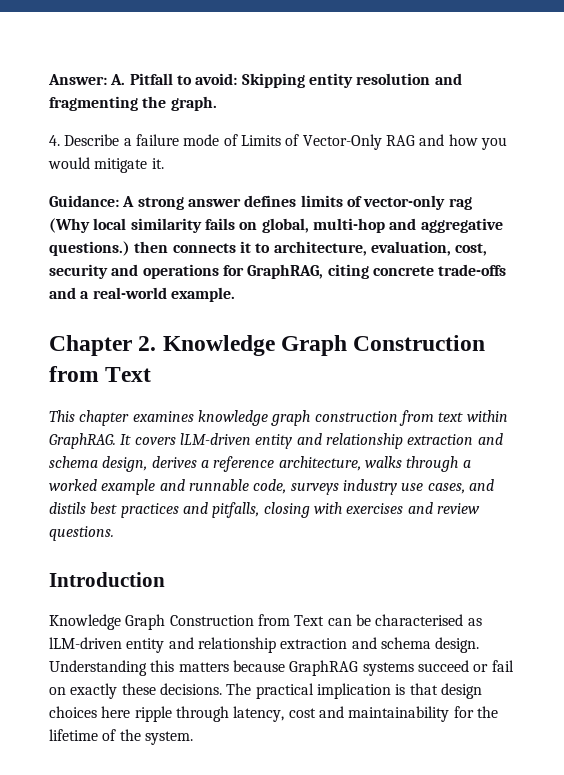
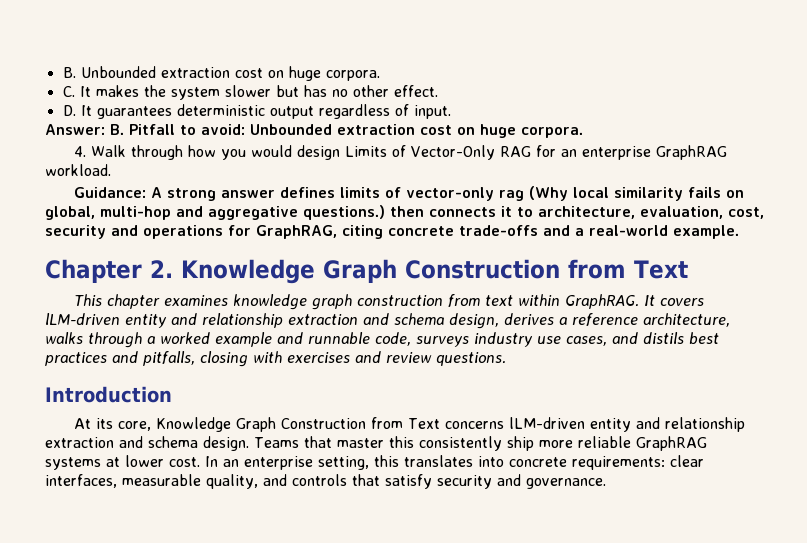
- Answer: A. Pitfall to avoid: Skipping entity resolution and fragmenting the graph.
- 4. Describe a failure mode of Limits of Vector-Only RAG and how you would mitigate it.
+ B. Unbounded extraction cost on huge corpora.
+ C. It makes the system slower but has no other effect.
+ D. It guarantees deterministic output regardless of input.
+ Answer: B. Pitfall to avoid: Unbounded extraction cost on huge corpora.
+ 4. Walk through how you would design Limits of Vector-Only RAG for an enterprise GraphRAG workload.
- Knowledge Graph Construction from Text can be characterised as lLM-driven entity and relationship extraction and schema design.
+ At its core, Knowledge Graph Construction from Text concerns lLM-driven entity and relationship extraction and schema design.
- Understanding this matters because GraphRAG systems succeed or fail on exactly these decisions. The practical implication is that design choices here ripple through latency, cost and maintainability for the lifetime of the system.
+ Teams that master this consistently ship more reliable GraphRAG systems at lower cost. In an enterprise setting, this translates into concrete requirements: clear interfaces, measurable quality, and controls that satisfy security and governance.

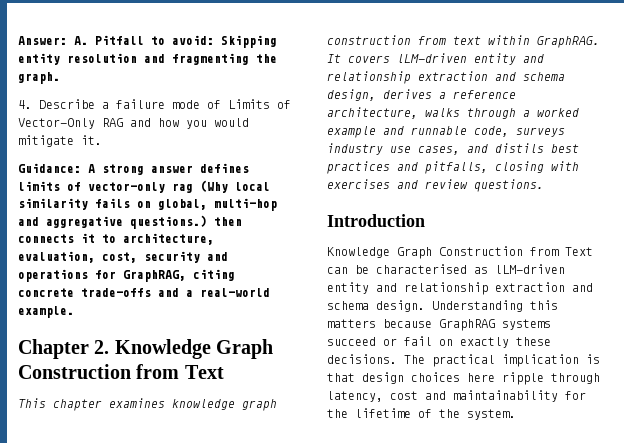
- B. Unbounded extraction cost on huge corpora.
- C. It makes the system slower but has no other effect.
- D. It guarantees deterministic output regardless of input.
- Answer: B. Pitfall to avoid: Unbounded extraction cost on huge corpora.
- 4. Walk through how you would design Limits of Vector-Only RAG for an enterprise GraphRAG workload.
+ Answer: A. Pitfall to avoid: Skipping entity resolution and fragmenting the graph.
+ 4. Describe a failure mode of Limits of Vector-Only RAG and how you would mitigate it.
- At its core, Knowledge Graph Construction from Text concerns lLM-driven entity and relationship extraction and schema design.
+ Knowledge Graph Construction from Text can be characterised as lLM-driven entity and relationship extraction and schema design.
- Teams that master this consistently ship more reliable GraphRAG systems at lower cost. In an enterprise setting, this translates into concrete requirements: clear interfaces, measurable quality, and controls that satisfy security and governance.
+ Understanding this matters because GraphRAG systems succeed or fail on exactly these decisions. The practical implication is that design choices here ripple through latency, cost and maintainability for the lifetime of the system.

